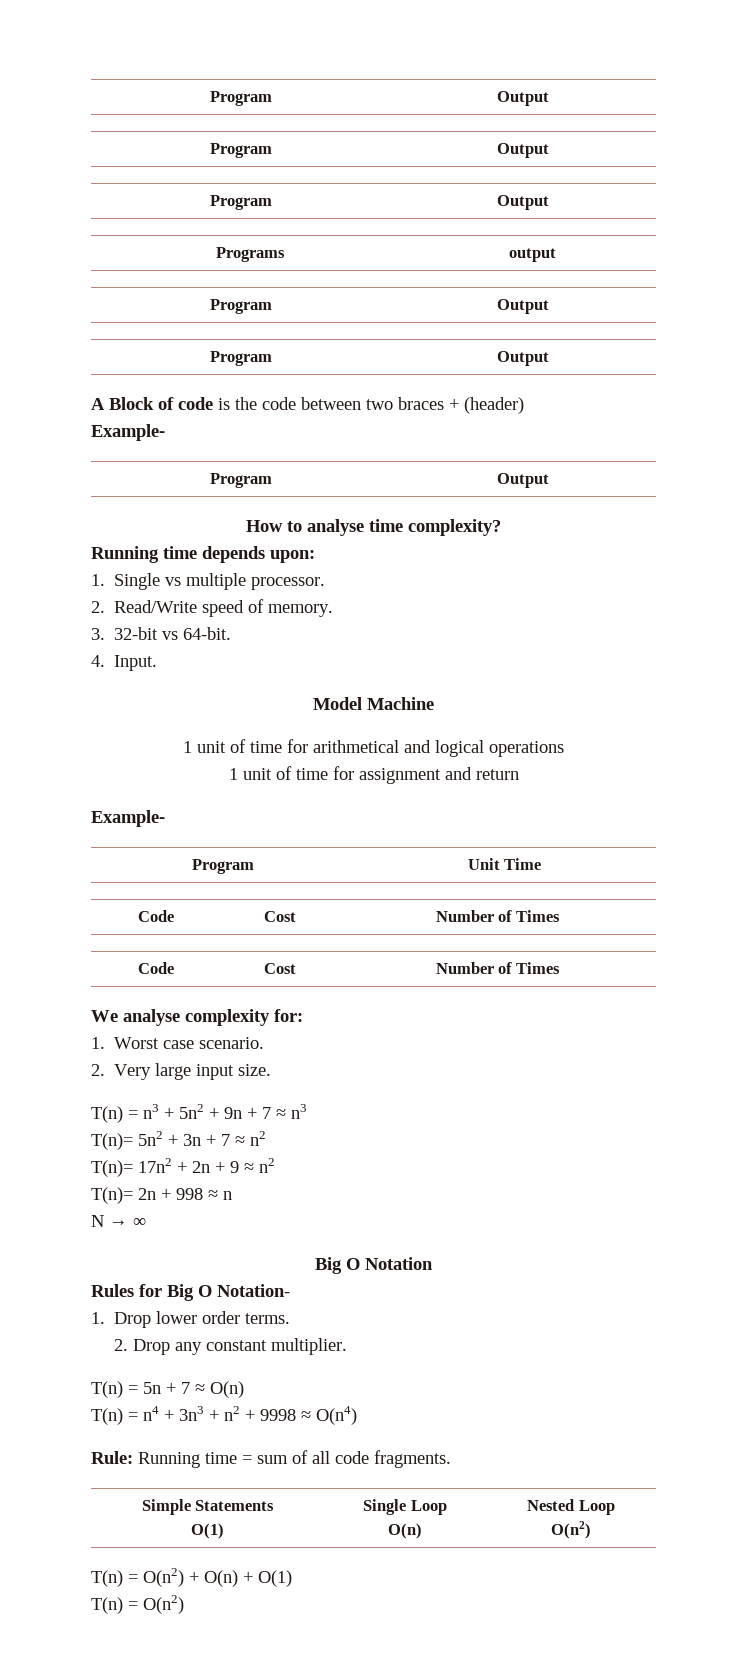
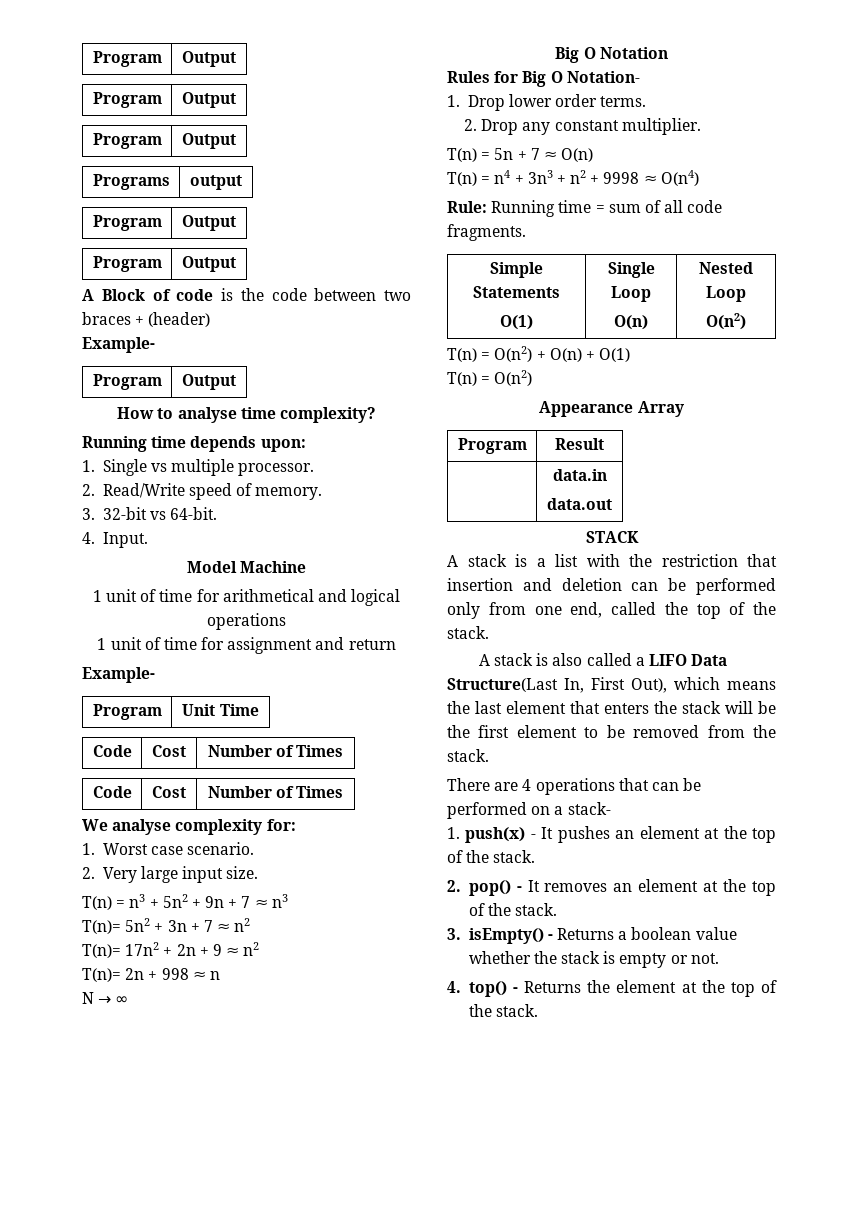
+ Appearance Array
+ Program | Result
+ | data.in
+ data.out
+ STACK
+ A stack is a list with the restriction that insertion and deletion can be performed only from one end, called the top of the stack.
+ A stack is also called a LIFO Data Structure(Last In, First Out), which means the last element that enters the stack will be the first element to be removed from the stack.
+ There are 4 operations that can be performed on a stack-
+ 1. push(x) - It pushes an element at the top of the stack.
+ 2. pop() - It removes an element at the top of the stack.
+ 3. isEmpty() - Returns a boolean value whether the stack is empty or not.
+ 4. top() - Returns the element at the top of the stack.

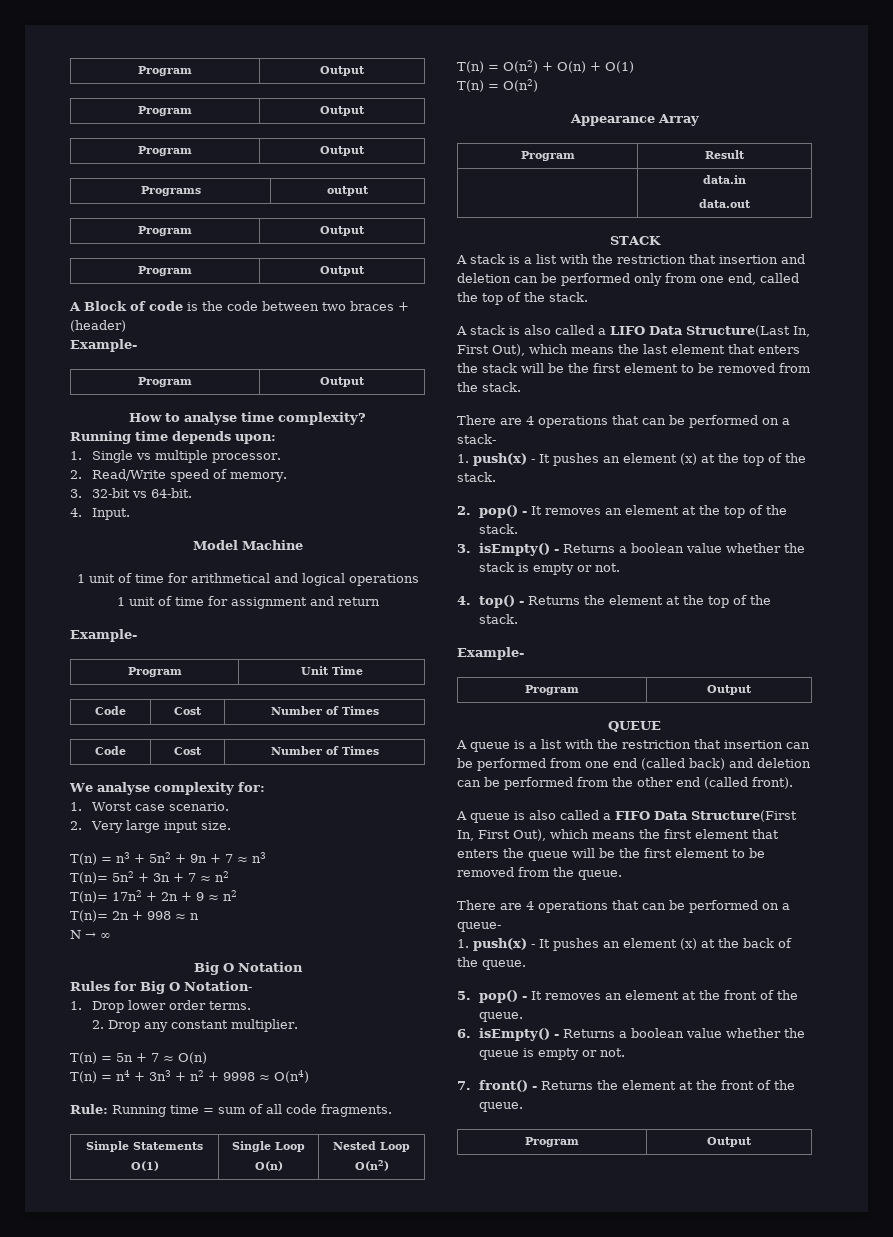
- 1. push(x) - It pushes an element at the top of the stack.
+ 1. push(x) - It pushes an element (x) at the top of the stack.
  4. top() - Returns the element at the top of the stack.
+ Example-
+ Program | Output
+ QUEUE
+ A queue is a list with the restriction that insertion can be performed from one end (called back) and deletion can be performed from the other end (called front).
+ A queue is also called a FIFO Data Structure(First In, First Out), which means the first element that enters the queue will be the first element to be removed from the queue.
+ There are 4 operations that can be performed on a queue-
+ 1. push(x) - It pushes an element (x) at the back of the queue.
+ 5. pop() - It removes an element at the front of the queue.
+ 6. isEmpty() - Returns a boolean value whether the queue is empty or not.
+ 7. front() - Returns the element at the front of the queue.
+ Program | Output

